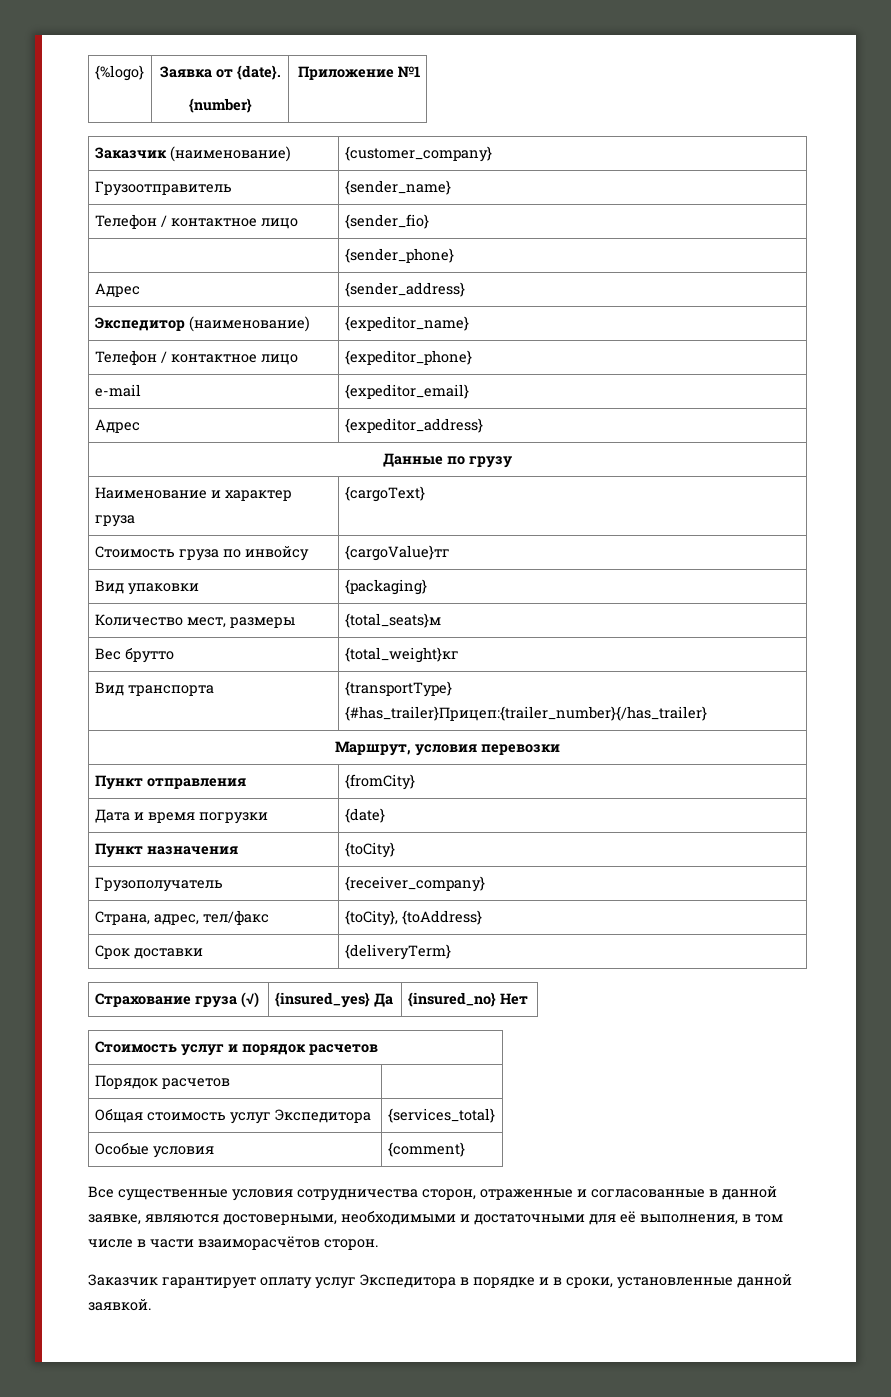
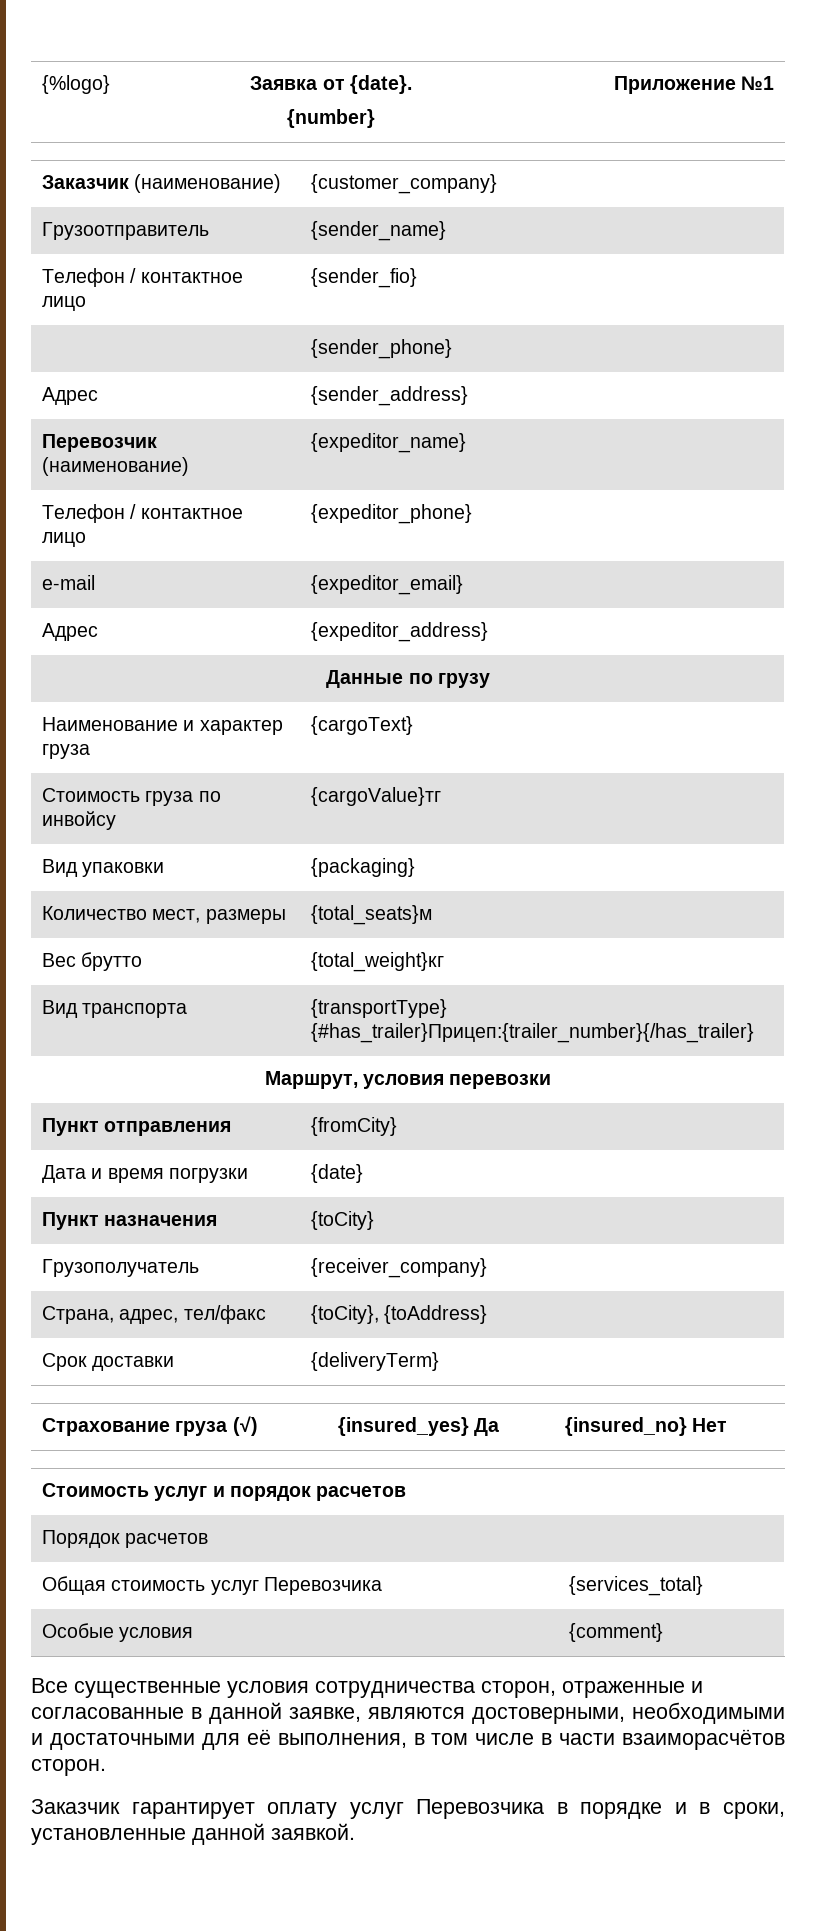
- Экспедитор (наименование) | {expeditor_name}
+ Перевозчик (наименование) | {expeditor_name}
- Общая стоимость услуг Экспедитора | {services_total}
+ Общая стоимость услуг Перевозчика | {services_total}
- Заказчик гарантирует оплату услуг Экспедитора в порядке и в сроки, установленные данной заявкой.
+ Заказчик гарантирует оплату услуг Перевозчика в порядке и в сроки, установленные данной заявкой.

